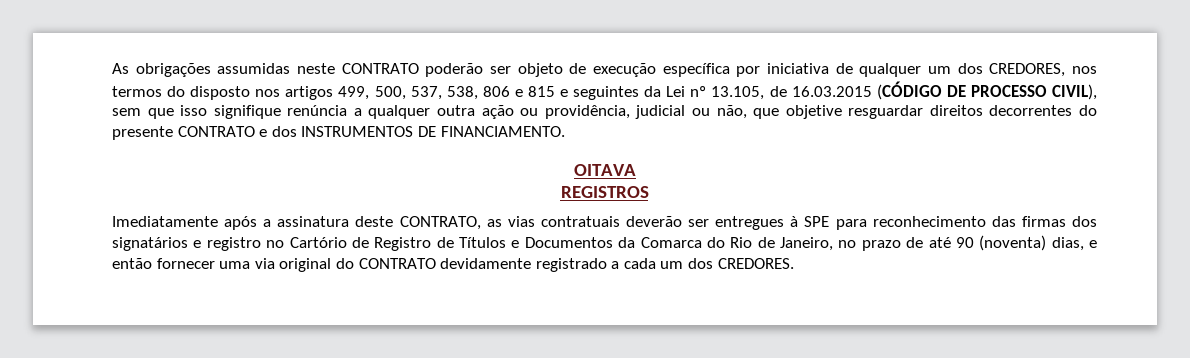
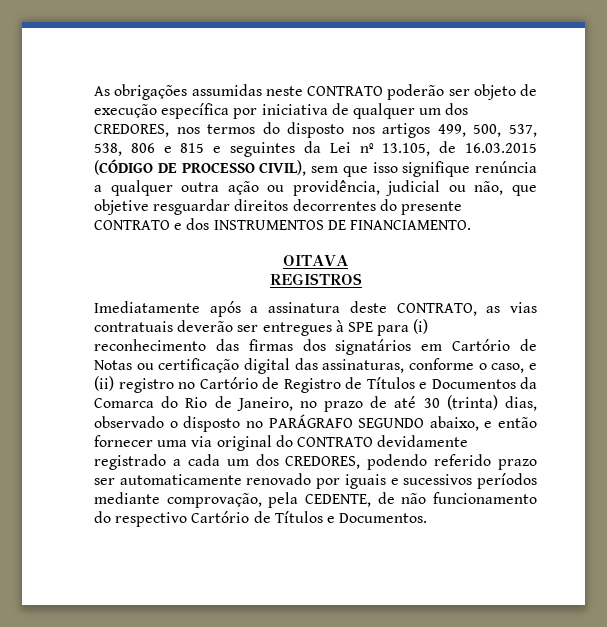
- Imediatamente após a assinatura deste CONTRATO, as vias contratuais deverão ser entregues à SPE para reconhecimento das firmas dos signatários e registro no Cartório de Registro de Títulos e Documentos da Comarca do Rio de Janeiro, no prazo de até 90 (noventa) dias, e então fornecer uma via original do CONTRATO devidamente registrado a cada um dos CREDORES.
+ Imediatamente após a assinatura deste CONTRATO, as vias contratuais deverão ser entregues à SPE para (i) reconhecimento das firmas dos signatários em Cartório de Notas ou certificação digital das assinaturas, conforme o caso, e (ii) registro no Cartório de Registro de Títulos e Documentos da Comarca do Rio de Janeiro, no prazo de até 30 (trinta) dias, observado o disposto no PARÁGRAFO SEGUNDO abaixo, e então fornecer uma via original do CONTRATO devidamente registrado a cada um dos CREDORES, podendo referido prazo ser automaticamente renovado por iguais e sucessivos períodos mediante comprovação, pela CEDENTE, de não funcionamento do respectivo Cartório de Títulos e Documentos.

